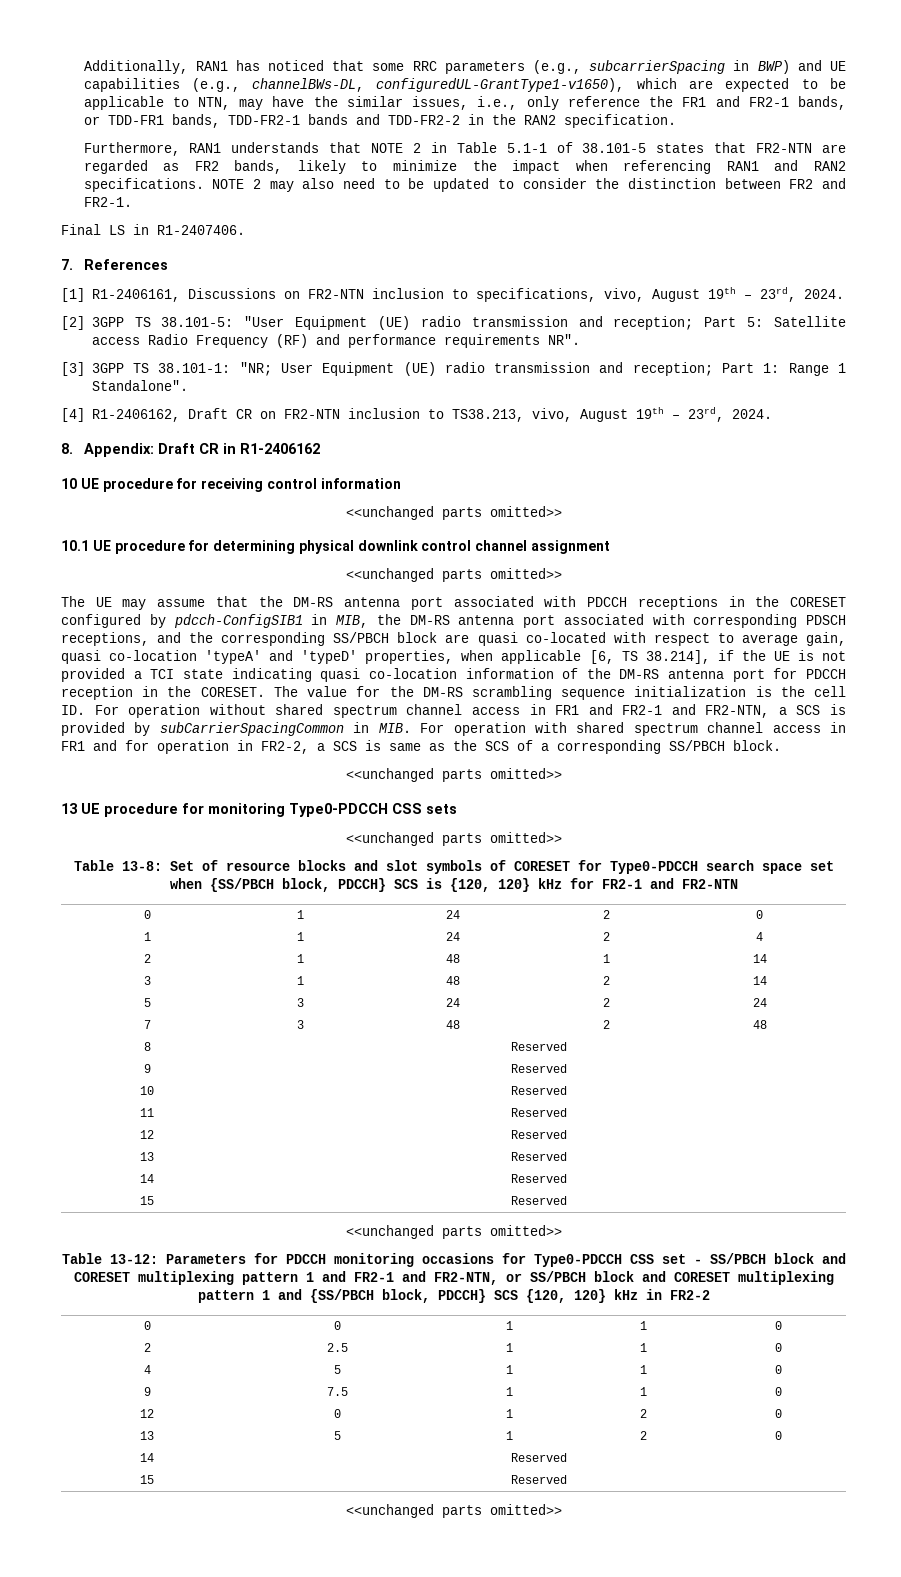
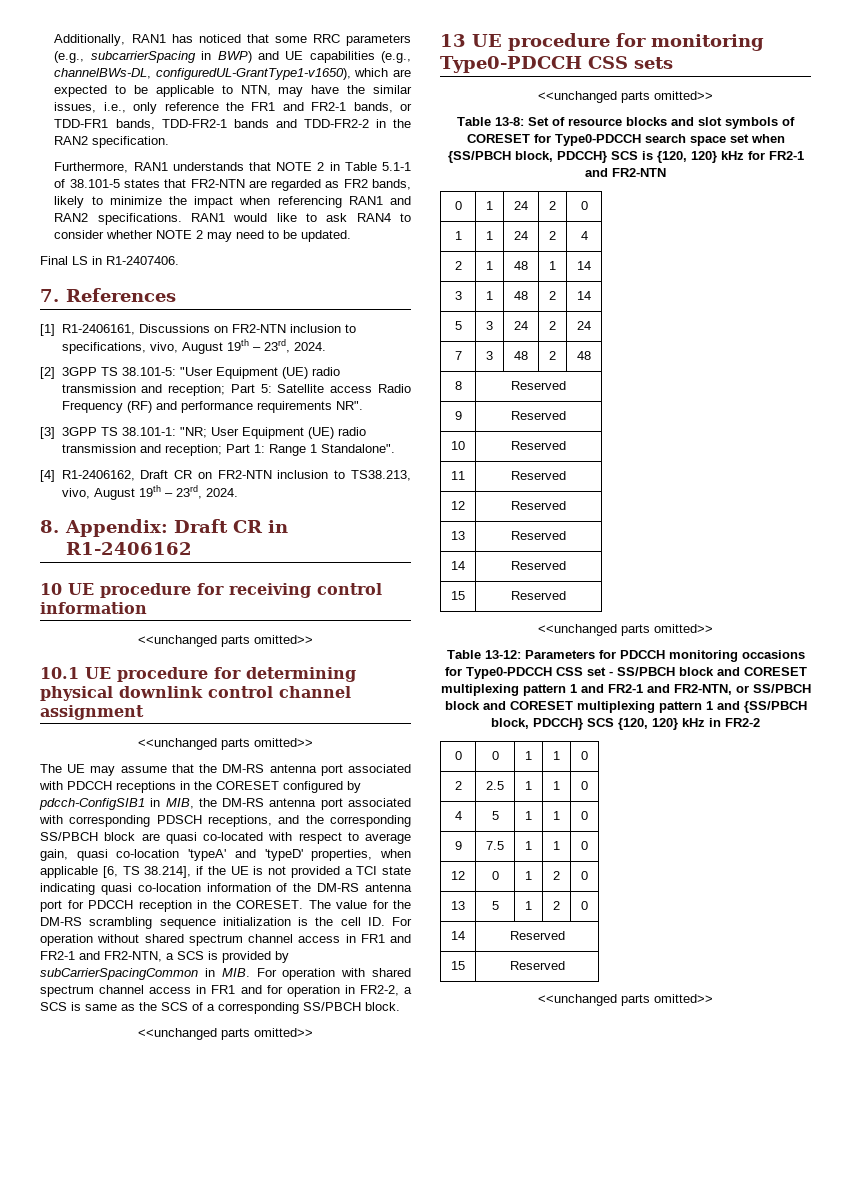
- NOTE 2 may also need to be updated to consider the distinction between FR2 and FR2-1.
+ RAN1 would like to ask RAN4 to consider whether NOTE 2 may need to be updated.

